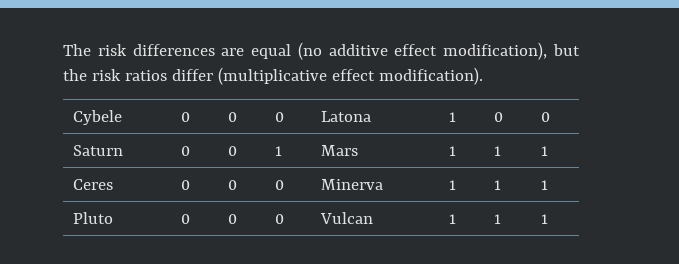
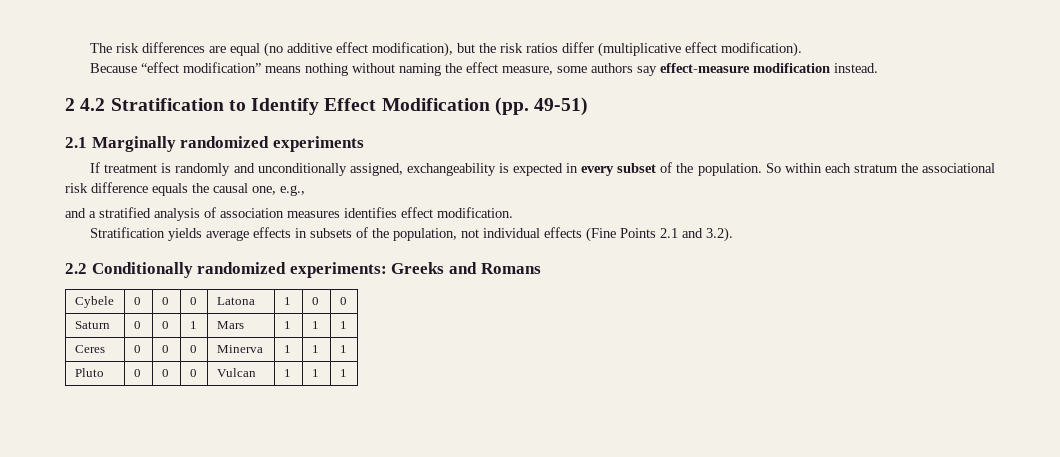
+ Because “effect modification” means nothing without naming the effect measure, some authors say effect-measure modification instead.
+ 2 4.2 Stratification to Identify Effect Modification (pp. 49-51)
+ 2.1 Marginally randomized experiments
+ If treatment is randomly and unconditionally assigned, exchangeability is expected in every subset of the population. So within each stratum the associational risk difference equals the causal one, e.g.,
+ and a stratified analysis of association measures identifies effect modification.
+ Stratification yields average effects in subsets of the population, not individual effects (Fine Points 2.1 and 3.2).
+ 2.2 Conditionally randomized experiments: Greeks and Romans

